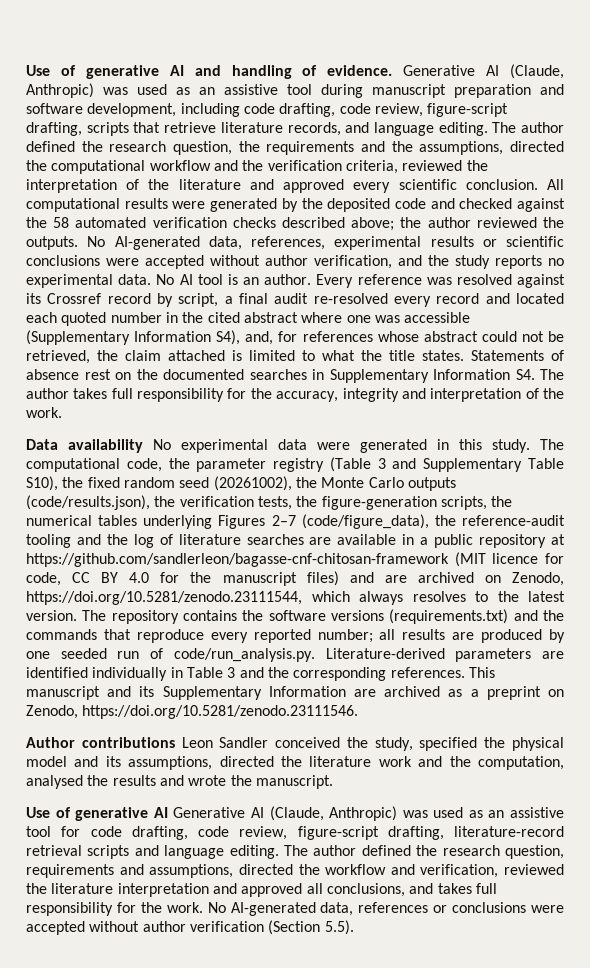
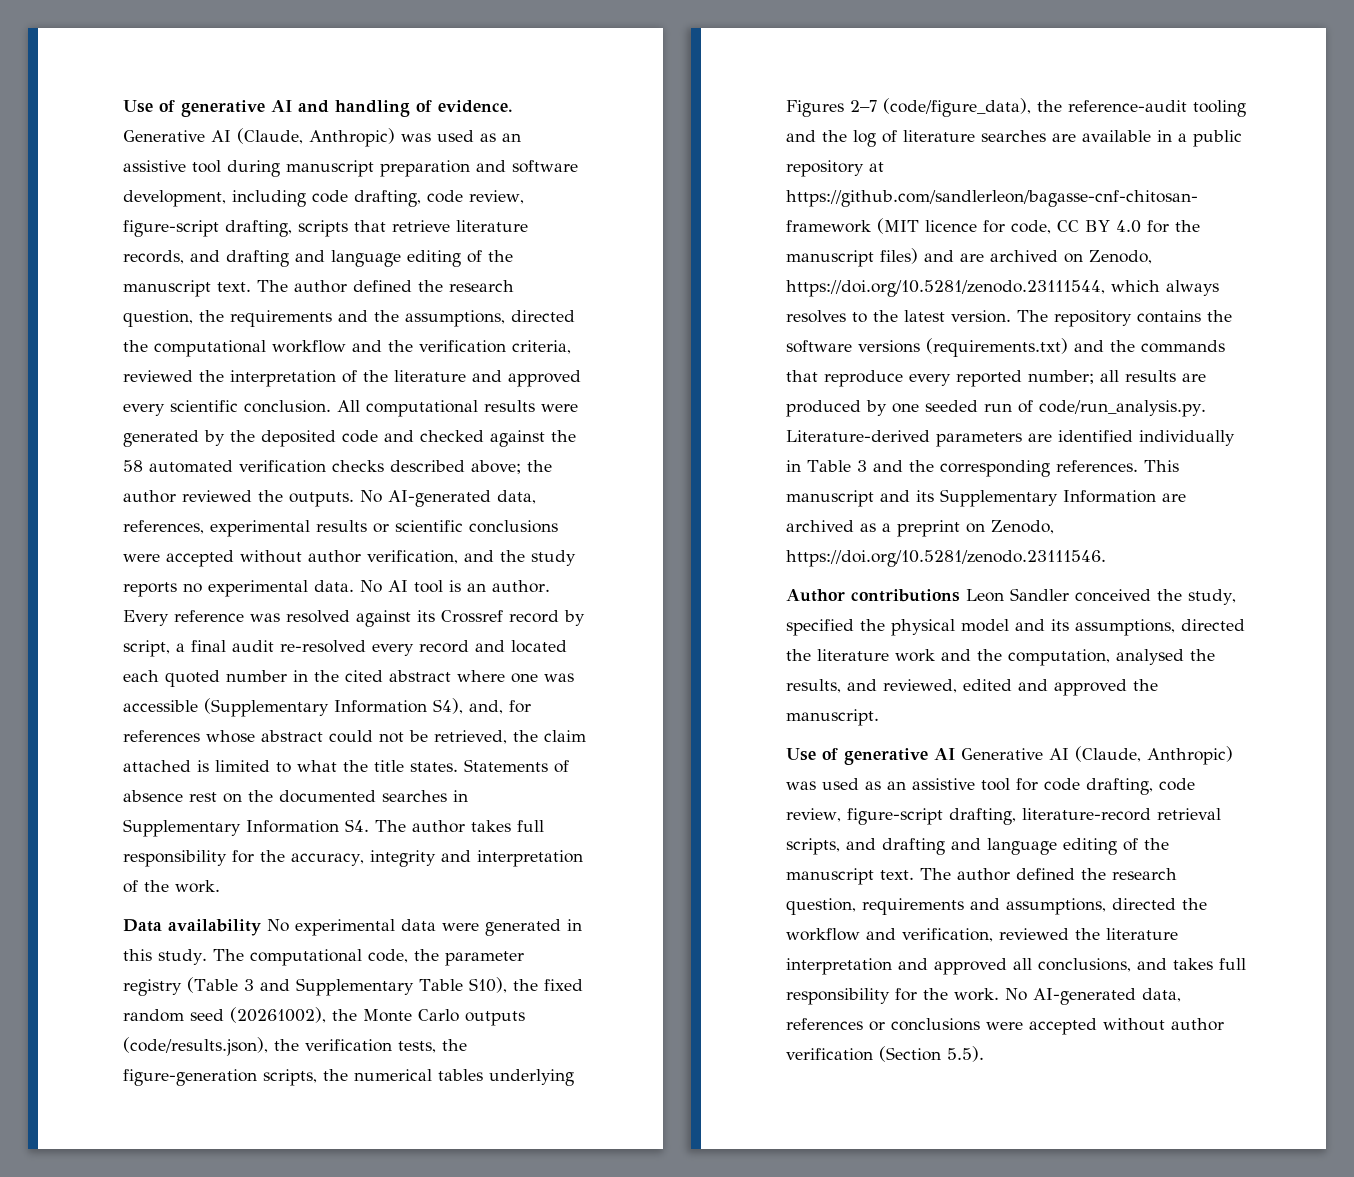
- Generative AI (Claude, Anthropic) was used as an assistive tool during manuscript preparation and software development, including code drafting, code review, figure-script drafting, scripts that retrieve literature records, and language editing.
+ Generative AI (Claude, Anthropic) was used as an assistive tool during manuscript preparation and software development, including code drafting, code review, figure-script drafting, scripts that retrieve literature records, and drafting and language editing of the manuscript text.
- Author contributions Leon Sandler conceived the study, specified the physical model and its assumptions, directed the literature work and the computation, analysed the results and wrote the manuscript.
+ Author contributions Leon Sandler conceived the study, specified the physical model and its assumptions, directed the literature work and the computation, analysed the results, and reviewed, edited and approved the manuscript.
- Use of generative AI Generative AI (Claude, Anthropic) was used as an assistive tool for code drafting, code review, figure-script drafting, literature-record retrieval scripts and language editing.
+ Use of generative AI Generative AI (Claude, Anthropic) was used as an assistive tool for code drafting, code review, figure-script drafting, literature-record retrieval scripts, and drafting and language editing of the manuscript text.

